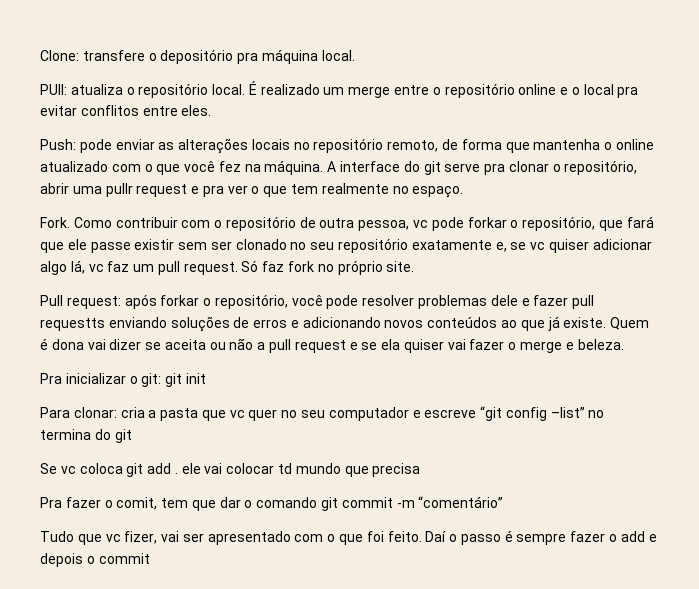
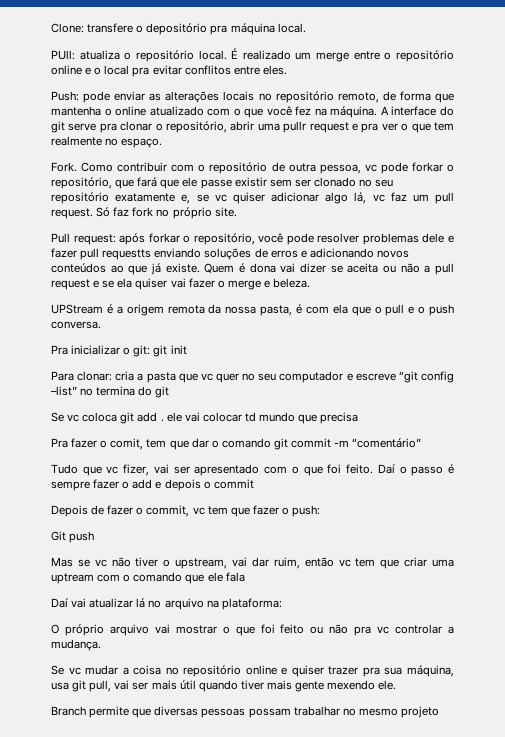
+ UPStream é a origem remota da nossa pasta, é com ela que o pull e o push conversa.
+ Depois de fazer o commit, vc tem que fazer o push:
+ Git push
+ Mas se vc não tiver o upstream, vai dar ruim, então vc tem que criar uma uptream com o comando que ele fala
+ Daí vai atualizar lá no arquivo na plataforma:
+ O próprio arquivo vai mostrar o que foi feito ou não pra vc controlar a mudança.
+ Se vc mudar a coisa no repositório online e quiser trazer pra sua máquina, usa git pull, vai ser mais útil quando tiver mais gente mexendo ele.
+ Branch permite que diversas pessoas possam trabalhar no mesmo projeto

